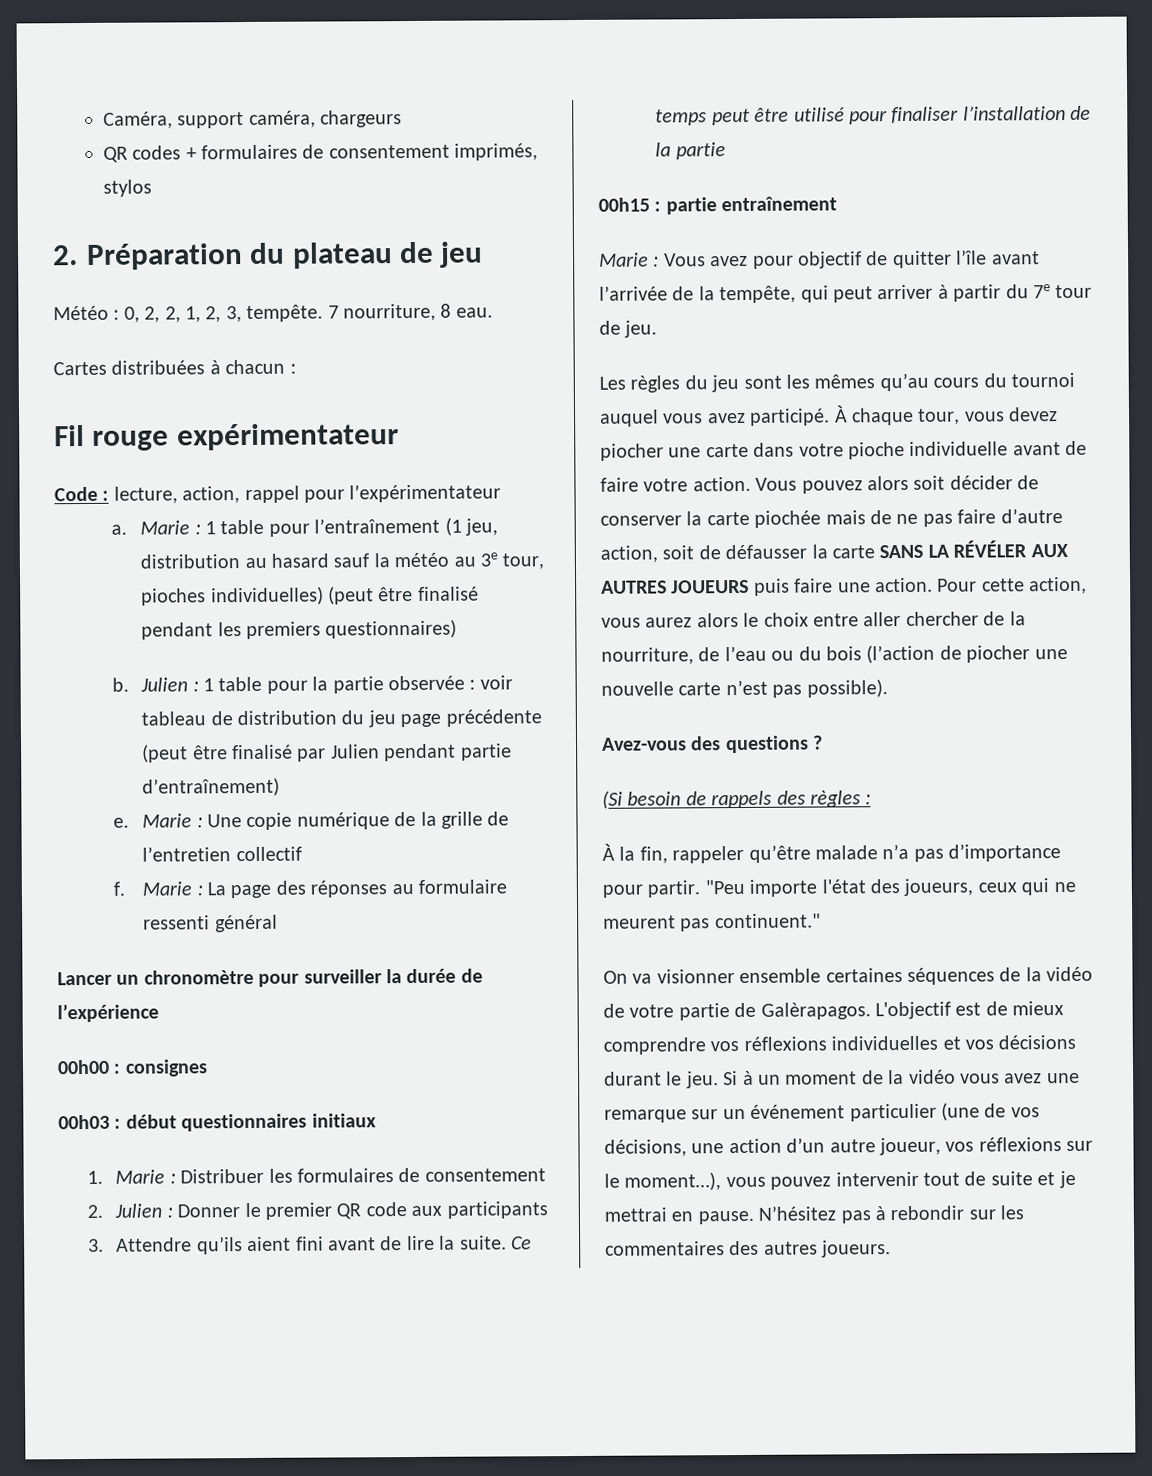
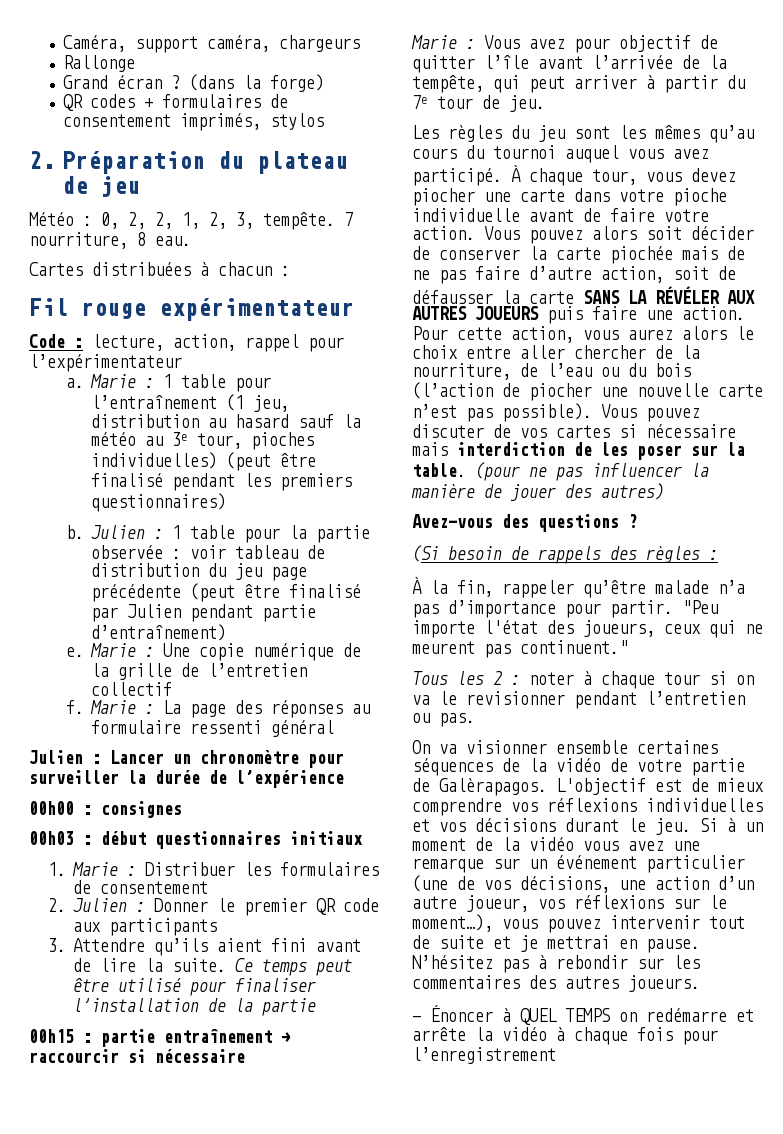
+ Rallonge
+ Grand écran ? (dans la forge)
- Lancer un chronomètre pour surveiller la durée de l’expérience
+ Julien : Lancer un chronomètre pour surveiller la durée de l’expérience
- 00h15 : partie entraînement
+ 00h15 : partie entraînement → raccourcir si nécessaire
+ Vous pouvez discuter de vos cartes si nécessaire mais interdiction de les poser sur la table. (pour ne pas influencer la manière de jouer des autres)
+ Tous les 2 : noter à chaque tour si on va le revisionner pendant l’entretien ou pas.
+ - Énoncer à QUEL TEMPS on redémarre et arrête la vidéo à chaque fois pour l’enregistrement

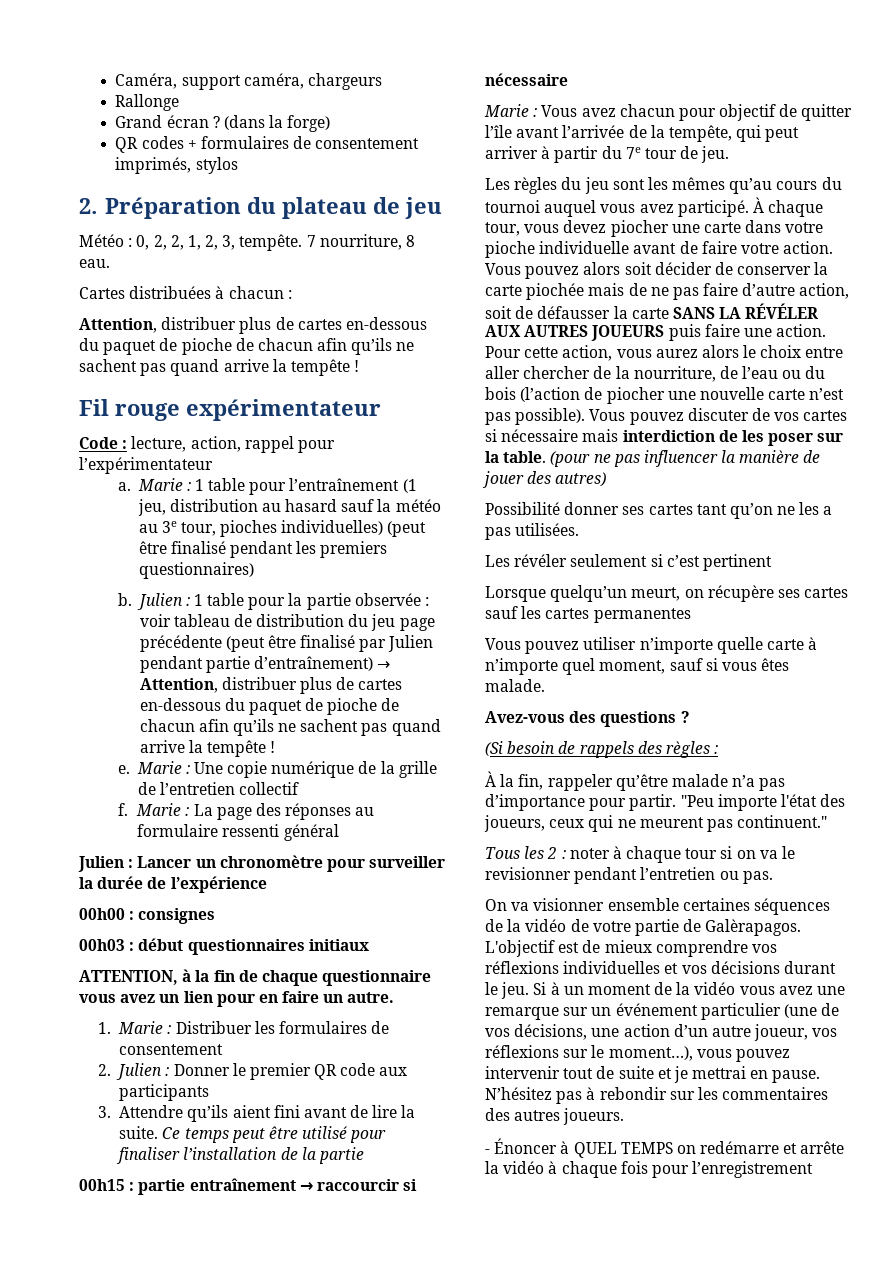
  Cartes distribuées à chacun :
+ Attention, distribuer plus de cartes en-dessous du paquet de pioche de chacun afin qu’ils ne sachent pas quand arrive la tempête !
- Julien : 1 table pour la partie observée : voir tableau de distribution du jeu page précédente (peut être finalisé par Julien pendant partie d’entraînement)
+ Julien : 1 table pour la partie observée : voir tableau de distribution du jeu page précédente (peut être finalisé par Julien pendant partie d’entraînement) → Attention, distribuer plus de cartes en-dessous du paquet de pioche de chacun afin qu’ils ne sachent pas quand arrive la tempête !
+ ATTENTION, à la fin de chaque questionnaire vous avez un lien pour en faire un autre.
- Marie : Vous avez pour objectif de quitter l’île avant l’arrivée de la tempête, qui peut arriver à partir du 7e tour de jeu.
+ Marie : Vous avez chacun pour objectif de quitter l’île avant l’arrivée de la tempête, qui peut arriver à partir du 7e tour de jeu.
+ Possibilité donner ses cartes tant qu’on ne les a pas utilisées.
+ Les révéler seulement si c’est pertinent
+ Lorsque quelqu’un meurt, on récupère ses cartes sauf les cartes permanentes
+ Vous pouvez utiliser n’importe quelle carte à n’importe quel moment, sauf si vous êtes malade.

